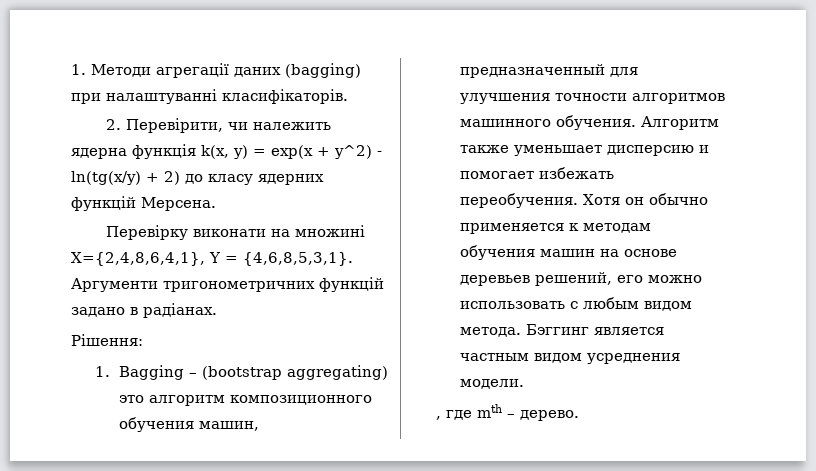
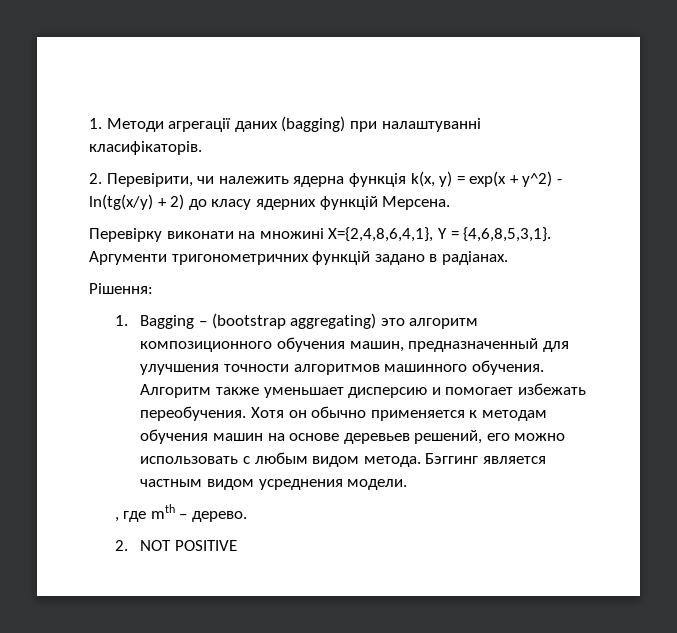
+ 2. NOT POSITIVE

